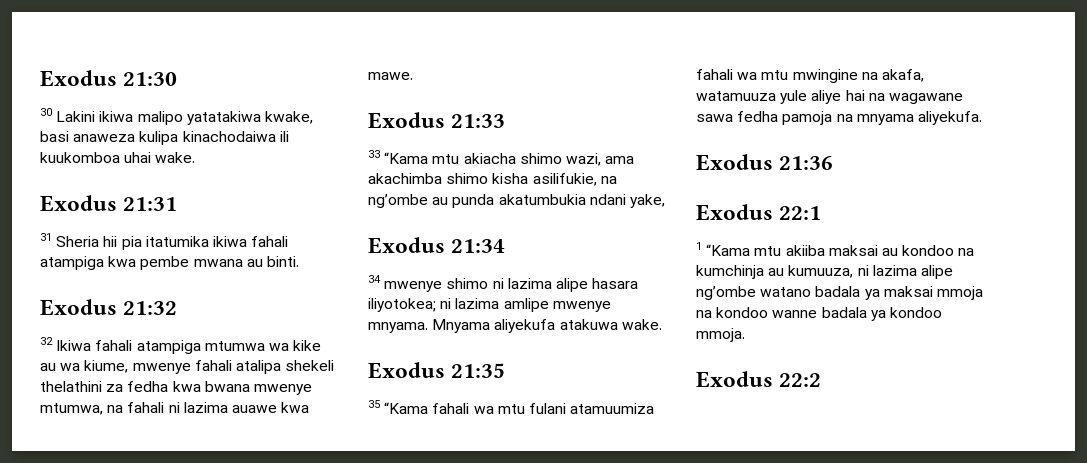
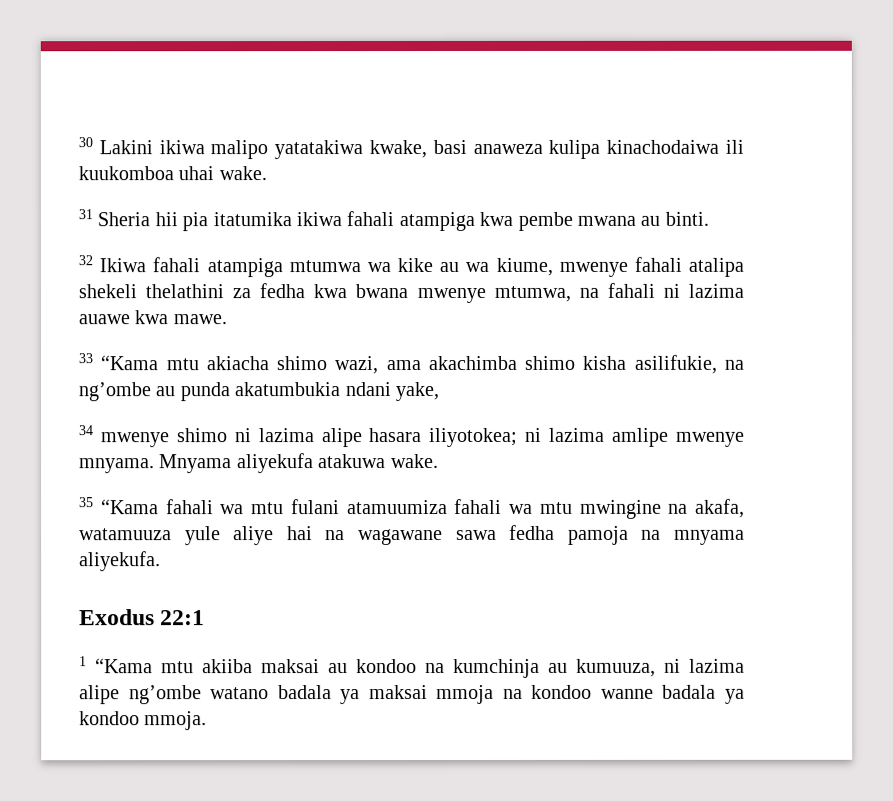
- Exodus 21:30
- Exodus 21:31
- Exodus 21:32
- Exodus 21:33
- Exodus 21:34
- Exodus 21:35
- Exodus 21:36
- Exodus 22:2

